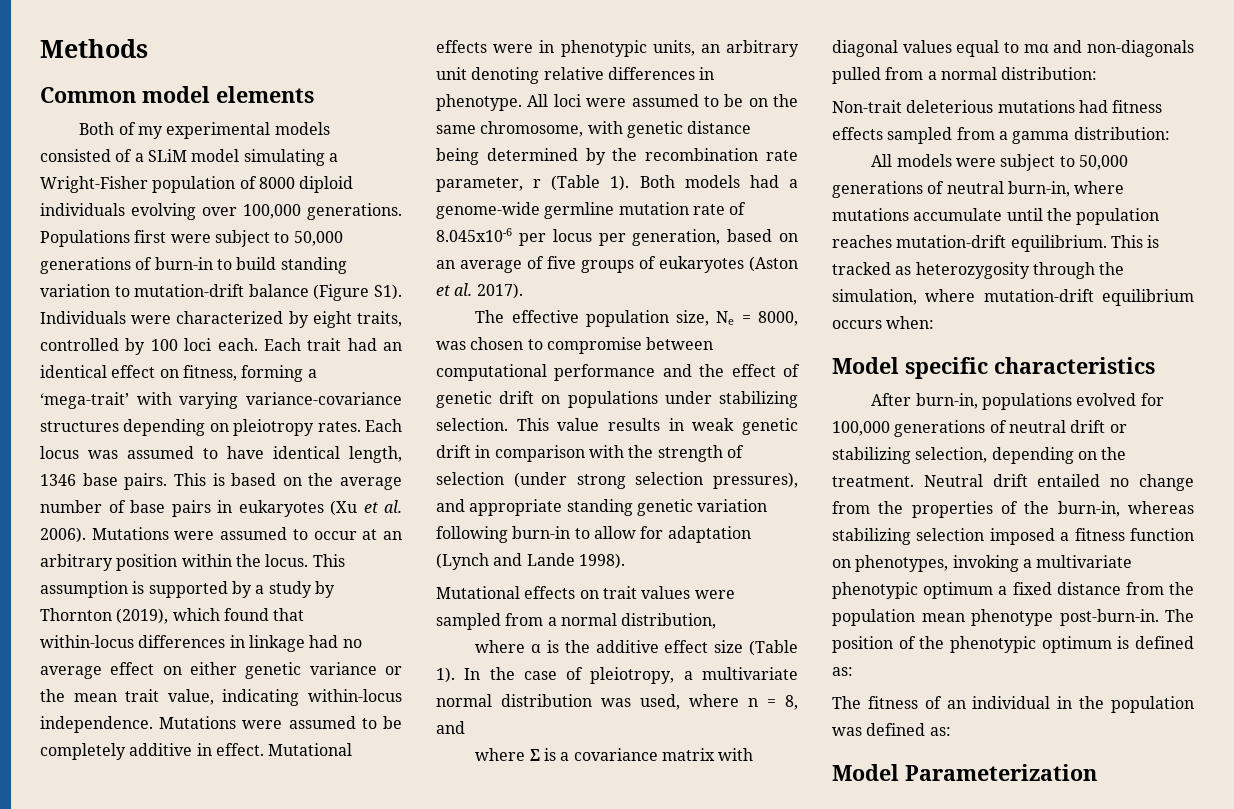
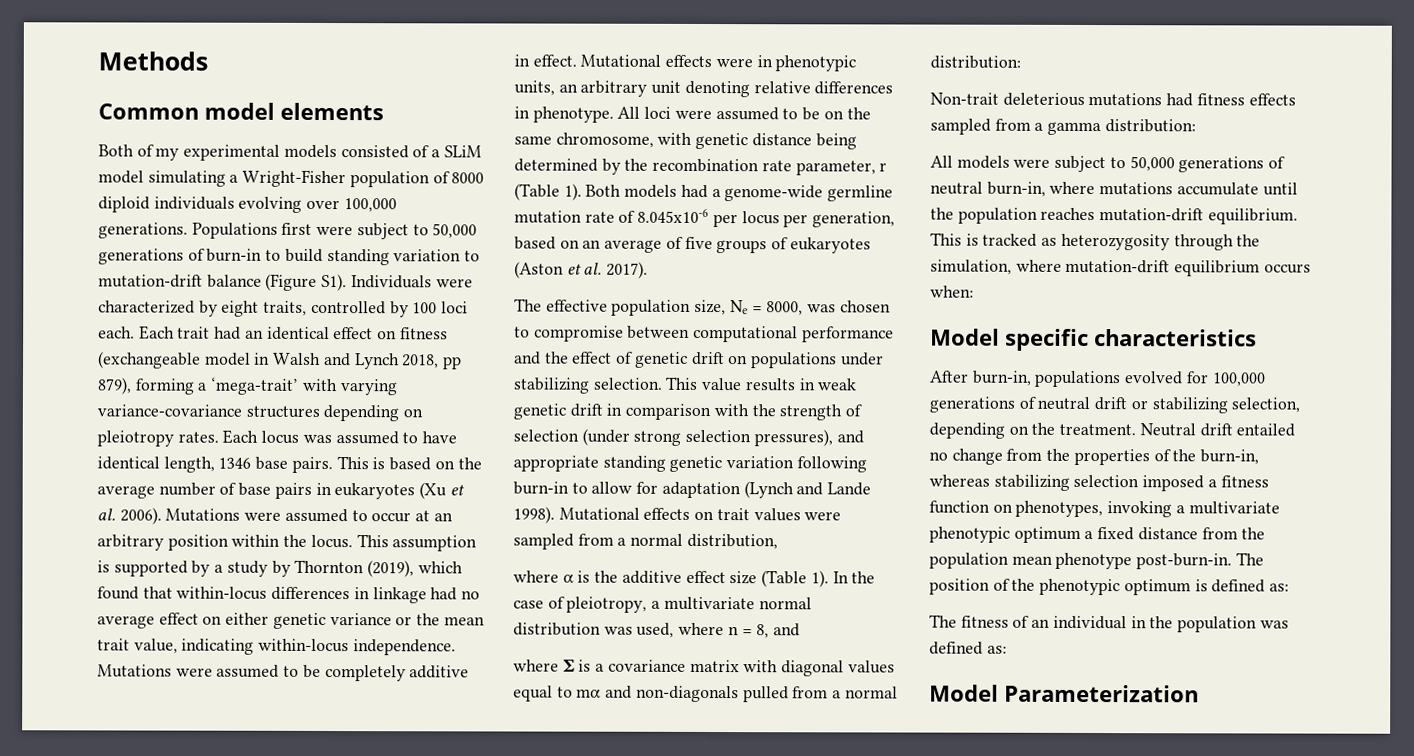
- Each trait had an identical effect on fitness, forming a ‘mega-trait’ with varying variance-covariance structures depending on pleiotropy rates.
+ Each trait had an identical effect on fitness (exchangeable model in Walsh and Lynch 2018, pp 879), forming a ‘mega-trait’ with varying variance-covariance structures depending on pleiotropy rates.
- This value results in weak genetic drift in comparison with the strength of selection (under strong selection pressures), and appropriate standing genetic variation following burn-in to allow for adaptation (Lynch and Lande 1998).
- Mutational effects on trait values were sampled from a normal distribution,
+ This value results in weak genetic drift in comparison with the strength of selection (under strong selection pressures), and appropriate standing genetic variation following burn-in to allow for adaptation (Lynch and Lande 1998). Mutational effects on trait values were sampled from a normal distribution,

